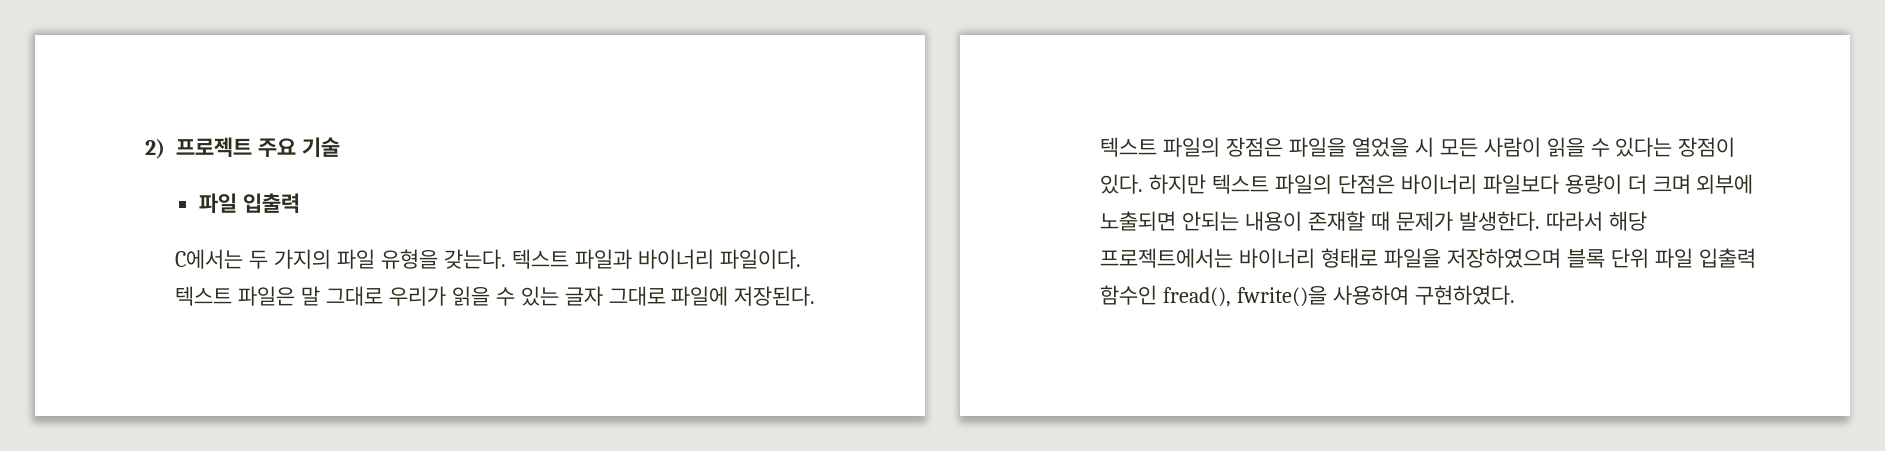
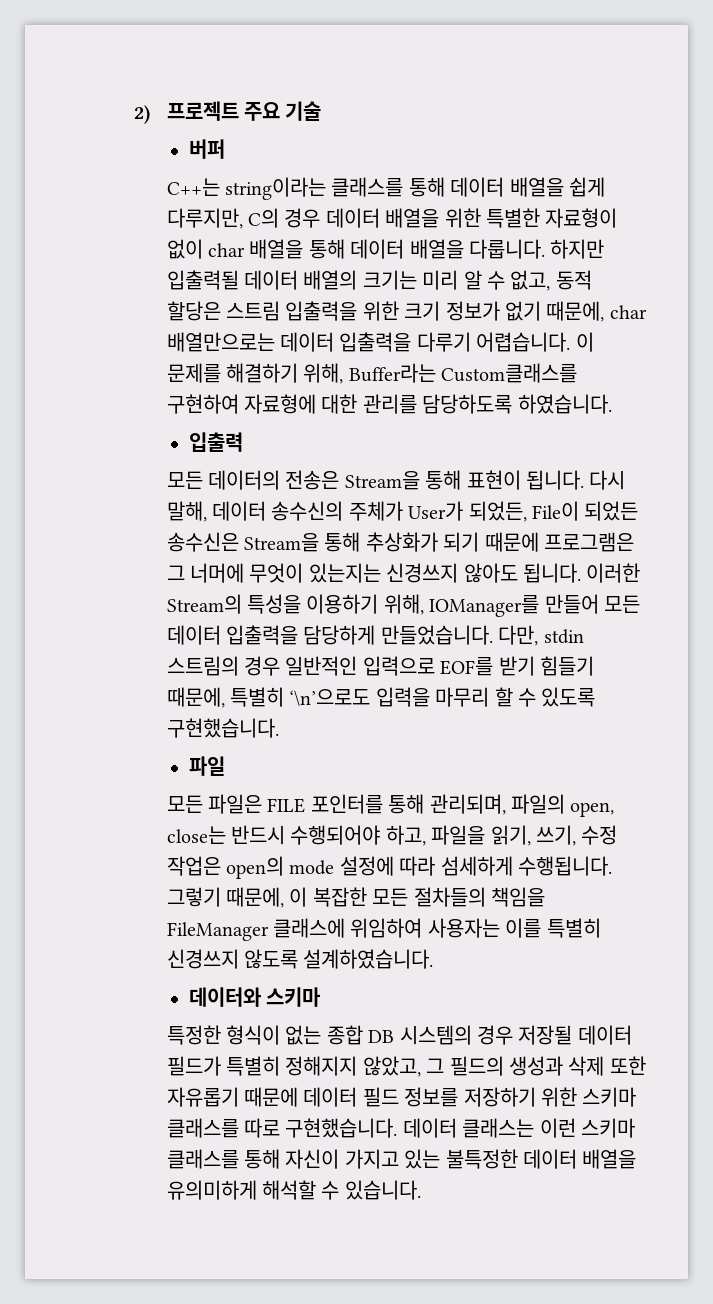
  2) 프로젝트 주요 기술
- 파일 입출력
- C에서는 두 가지의 파일 유형을 갖는다. 텍스트 파일과 바이너리 파일이다. 텍스트 파일은 말 그대로 우리가 읽을 수 있는 글자 그대로 파일에 저장된다. 텍스트 파일의 장점은 파일을 열었을 시 모든 사람이 읽을 수 있다는 장점이 있다. 하지만 텍스트 파일의 단점은 바이너리 파일보다 용량이 더 크며 외부에 노출되면 안되는 내용이 존재할 때 문제가 발생한다. 따라서 해당 프로젝트에서는 바이너리 형태로 파일을 저장하였으며 블록 단위 파일 입출력 함수인 fread(), fwrite()을 사용하여 구현하였다.
+ 버퍼
+ C++는 string이라는 클래스를 통해 데이터 배열을 쉽게 다루지만, C의 경우 데이터 배열을 위한 특별한 자료형이 없이 char 배열을 통해 데이터 배열을 다룹니다. 하지만 입출력될 데이터 배열의 크기는 미리 알 수 없고, 동적 할당은 스트림 입출력을 위한 크기 정보가 없기 때문에, char 배열만으로는 데이터 입출력을 다루기 어렵습니다. 이 문제를 해결하기 위해, Buffer라는 Custom클래스를 구현하여 자료형에 대한 관리를 담당하도록 하였습니다.
+ 입출력
+ 모든 데이터의 전송은 Stream을 통해 표현이 됩니다. 다시 말해, 데이터 송수신의 주체가 User가 되었든, File이 되었든 송수신은 Stream을 통해 추상화가 되기 때문에 프로그램은 그 너머에 무엇이 있는지는 신경쓰지 않아도 됩니다. 이러한 Stream의 특성을 이용하기 위해, IOManager를 만들어 모든 데이터 입출력을 담당하게 만들었습니다. 다만, stdin 스트림의 경우 일반적인 입력으로 EOF를 받기 힘들기 때문에, 특별히 ‘\n’으로도 입력을 마무리 할 수 있도록 구현했습니다.
+ 파일
+ 모든 파일은 FILE 포인터를 통해 관리되며, 파일의 open, close는 반드시 수행되어야 하고, 파일을 읽기, 쓰기, 수정 작업은 open의 mode 설정에 따라 섬세하게 수행됩니다. 그렇기 때문에, 이 복잡한 모든 절차들의 책임을 FileManager 클래스에 위임하여 사용자는 이를 특별히 신경쓰지 않도록 설계하였습니다.
+ 데이터와 스키마
+ 특정한 형식이 없는 종합 DB 시스템의 경우 저장될 데이터 필드가 특별히 정해지지 않았고, 그 필드의 생성과 삭제 또한 자유롭기 때문에 데이터 필드 정보를 저장하기 위한 스키마 클래스를 따로 구현했습니다. 데이터 클래스는 이런 스키마 클래스를 통해 자신이 가지고 있는 불특정한 데이터 배열을 유의미하게 해석할 수 있습니다.

